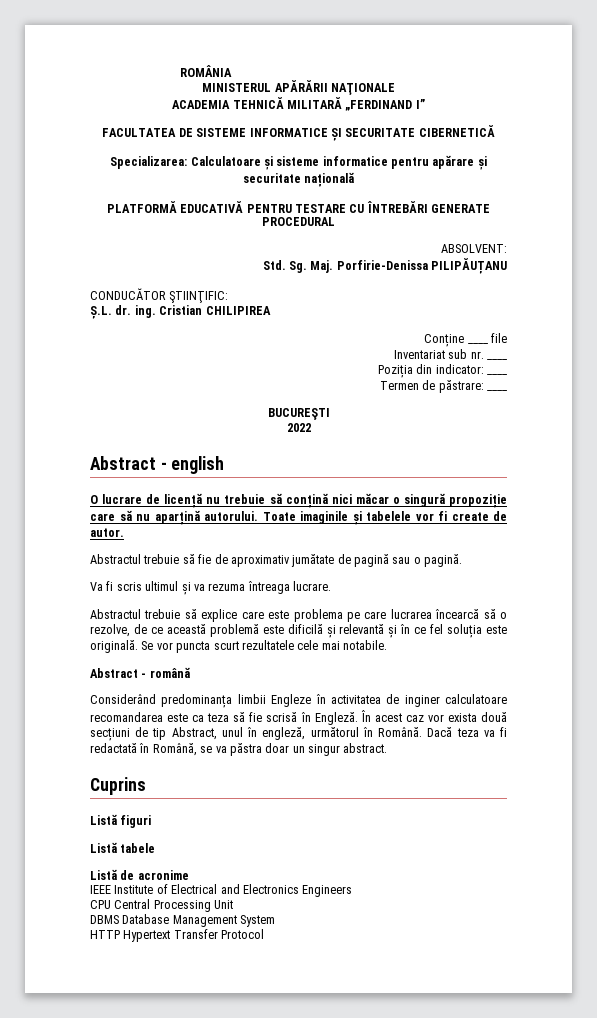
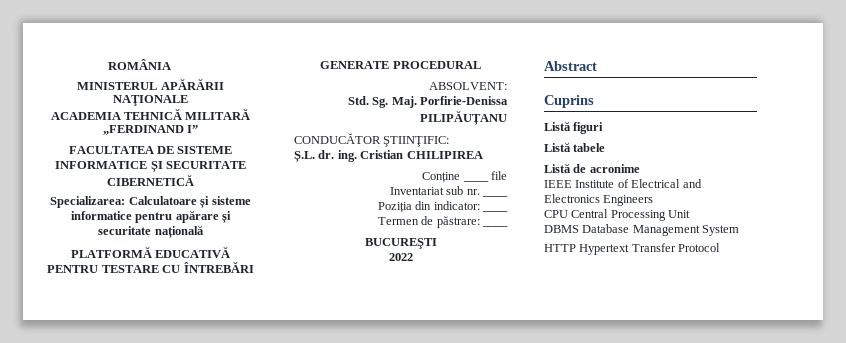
- Abstract - english
- O lucrare de licență nu trebuie să conțină nici măcar o singură propoziție care să nu aparțină autorului. Toate imaginile și tabelele vor fi create de autor.
- Abstractul trebuie să fie de aproximativ jumătate de pagină sau o pagină.
- Va fi scris ultimul și va rezuma întreaga lucrare.
- Abstractul trebuie să explice care este problema pe care lucrarea încearcă să o rezolve, de ce această problemă este dificilă și relevantă și în ce fel soluția este originală. Se vor puncta scurt rezultatele cele mai notabile.
- Abstract - română
- Considerând predominanța limbii Engleze în activitatea de inginer calculatoare recomandarea este ca teza să fie scrisă în Engleză. În acest caz vor exista două secțiuni de tip Abstract, unul în engleză, următorul în Română. Dacă teza va fi redactată în Română, se va păstra doar un singur abstract.
+ Abstract

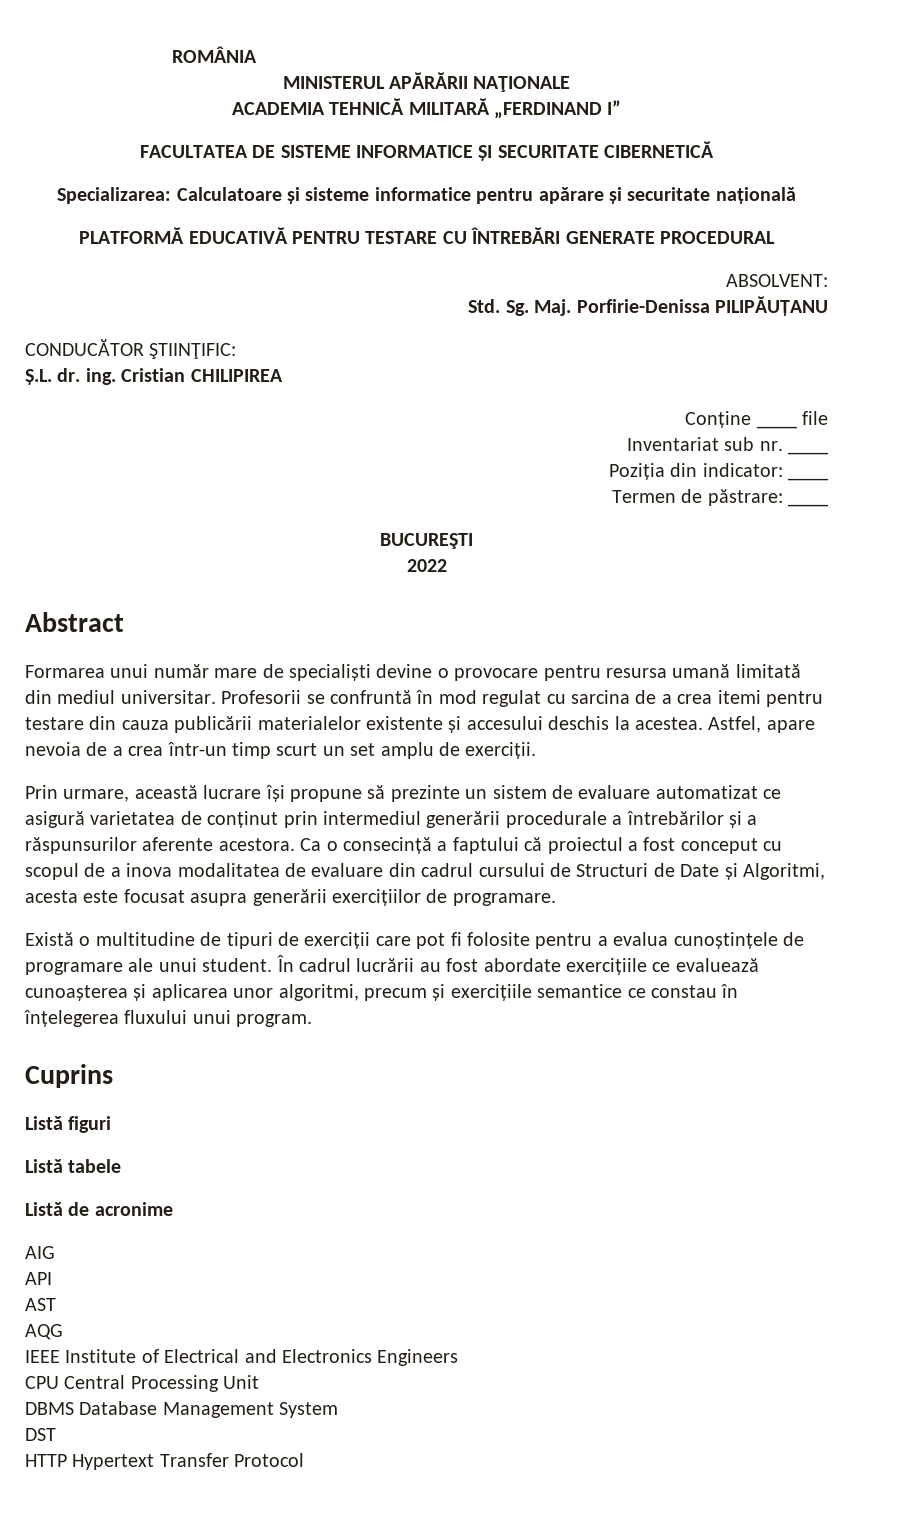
+ Formarea unui număr mare de specialiști devine o provocare pentru resursa umană limitată din mediul universitar. Profesorii se confruntă în mod regulat cu sarcina de a crea itemi pentru testare din cauza publicării materialelor existente și accesului deschis la acestea. Astfel, apare nevoia de a crea într-un timp scurt un set amplu de exerciții.
+ Prin urmare, această lucrare își propune să prezinte un sistem de evaluare automatizat ce asigură varietatea de conținut prin intermediul generării procedurale a întrebărilor și a răspunsurilor aferente acestora. Ca o consecință a faptului că proiectul a fost conceput cu scopul de a inova modalitatea de evaluare din cadrul cursului de Structuri de Date și Algoritmi, acesta este focusat asupra generării exercițiilor de programare.
+ Există o multitudine de tipuri de exerciții care pot fi folosite pentru a evalua cunoștințele de programare ale unui student. În cadrul lucrării au fost abordate exercițiile ce evaluează cunoașterea și aplicarea unor algoritmi, precum și exercițiile semantice ce constau în înțelegerea fluxului unui program.
+ AIG
+ API
+ AST
+ AQG
+ DST

